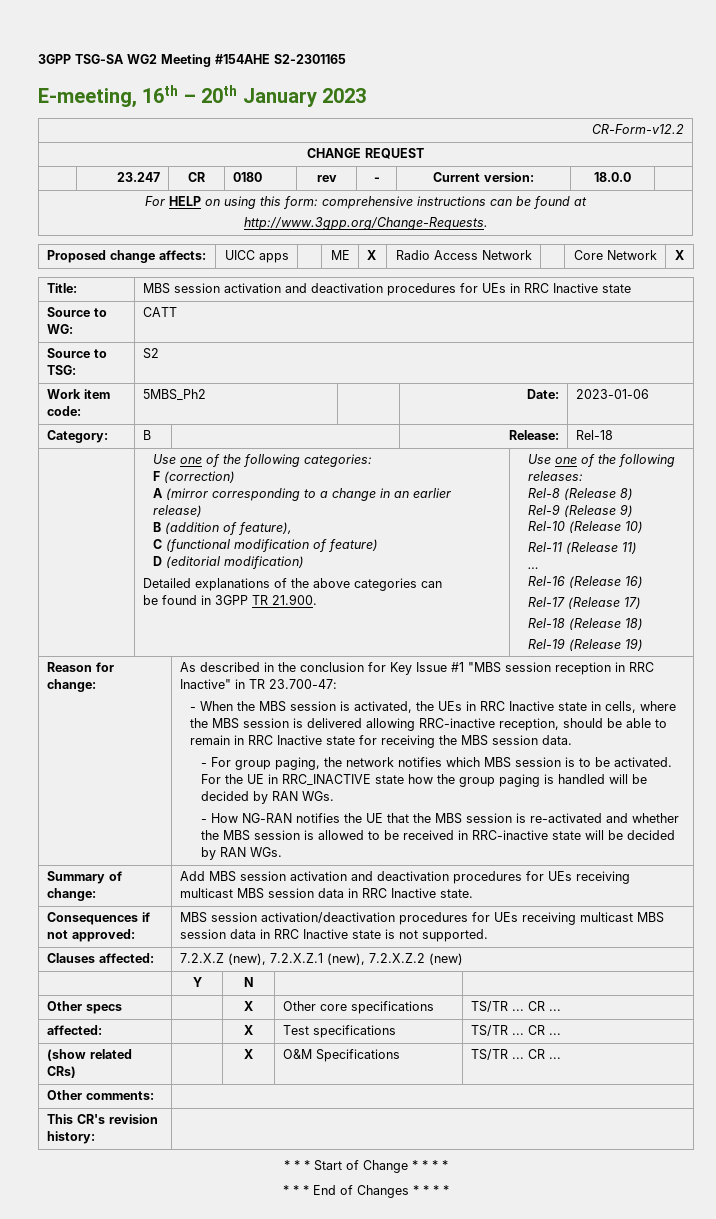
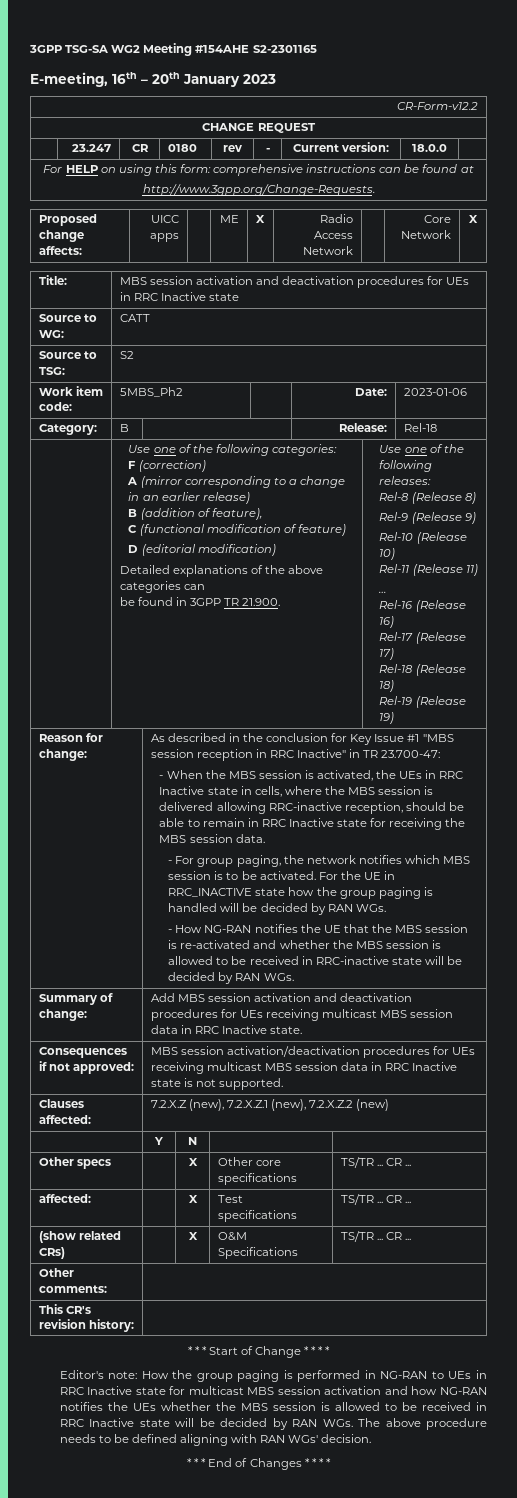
+ Editor's note: How the group paging is performed in NG-RAN to UEs in RRC Inactive state for multicast MBS session activation and how NG-RAN notifies the UEs whether the MBS session is allowed to be received in RRC Inactive state will be decided by RAN WGs. The above procedure needs to be defined aligning with RAN WGs' decision.

